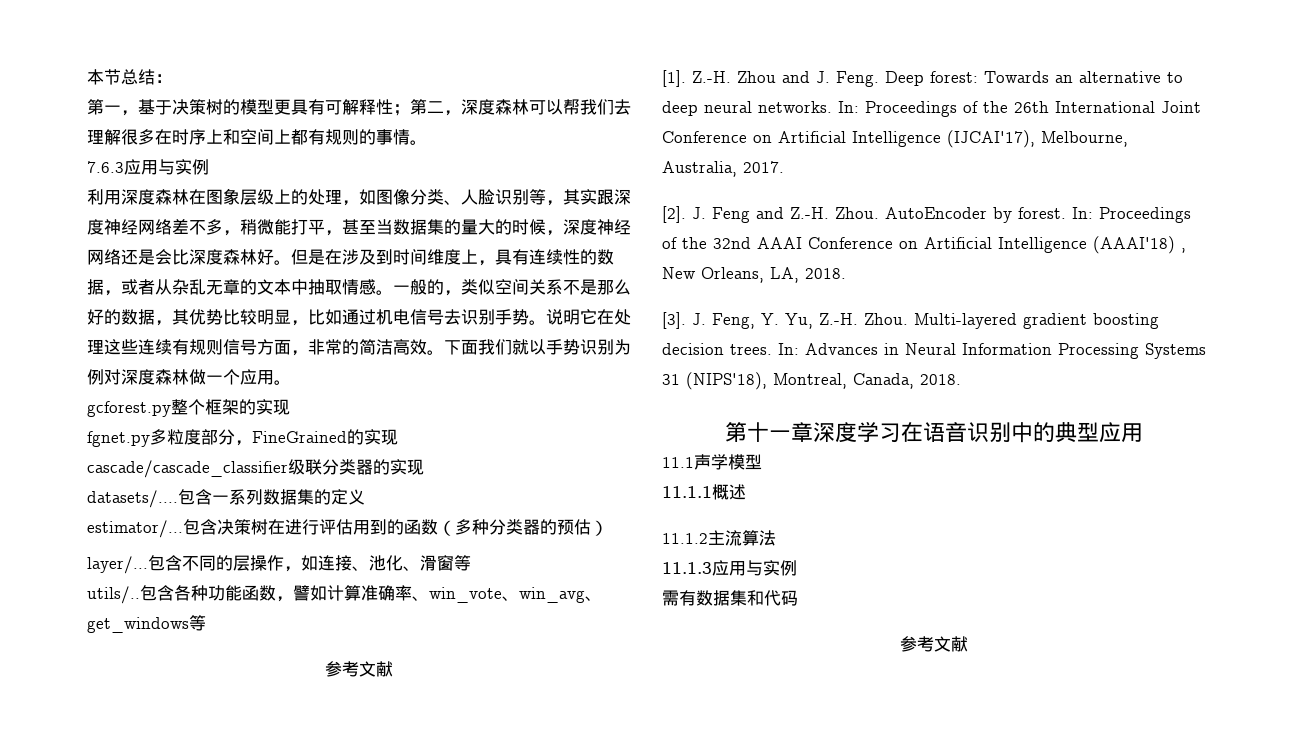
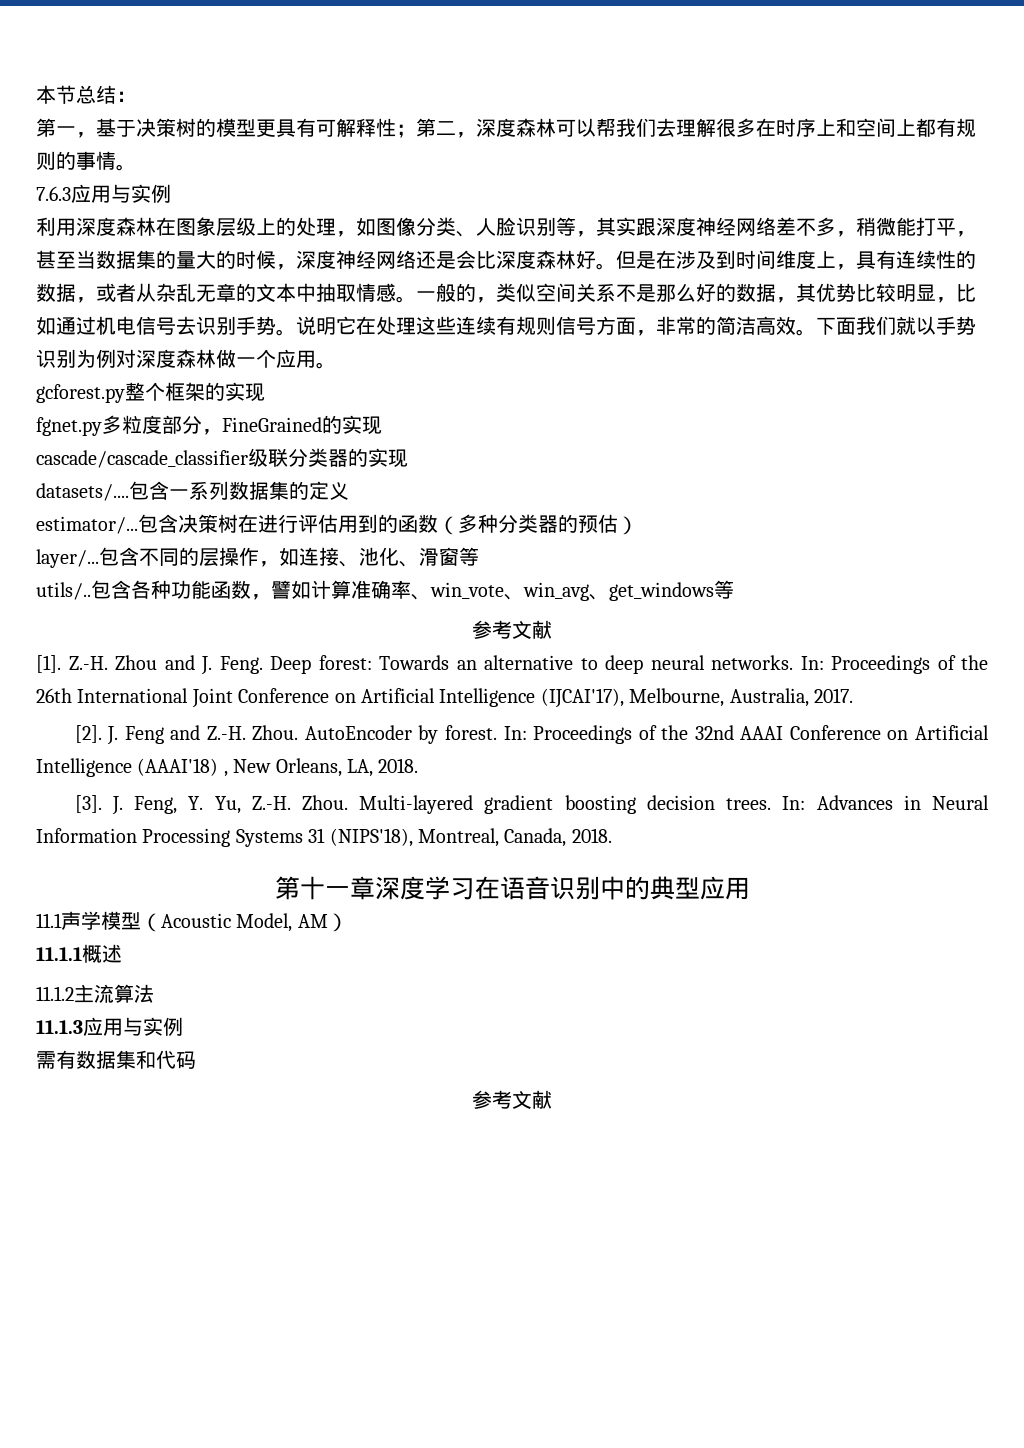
- 11.1声学模型
+ 11.1声学模型（Acoustic Model, AM）

